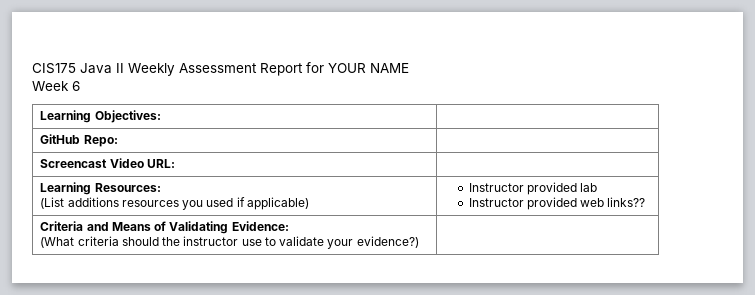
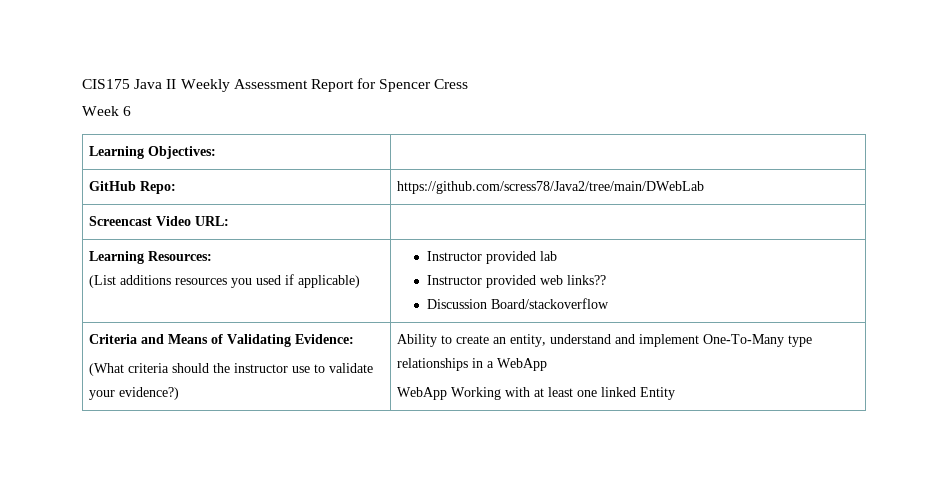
- CIS175 Java II Weekly Assessment Report for YOUR NAME
+ CIS175 Java II Weekly Assessment Report for Spencer Cress
- GitHub Repo: |
+ GitHub Repo: | https://github.com/scress78/Java2/tree/main/DWebLab
  Learning Resources:
  (List additions resources you used if applicable) | Instructor provided lab
  Instructor provided web links??
+ Discussion Board/stackoverflow
  Criteria and Means of Validating Evidence:
- (What criteria should the instructor use to validate your evidence?) |
+ (What criteria should the instructor use to validate your evidence?) | Ability to create an entity, understand and implement One-To-Many type relationships in a WebApp
+ WebApp Working with at least one linked Entity

